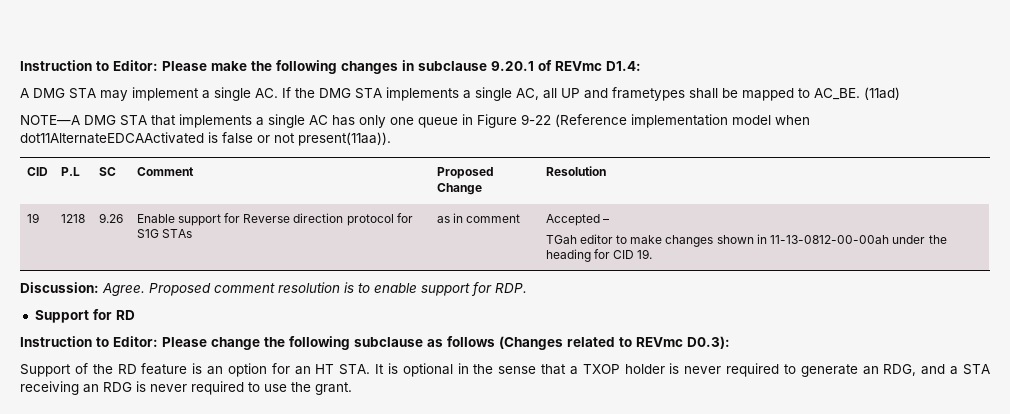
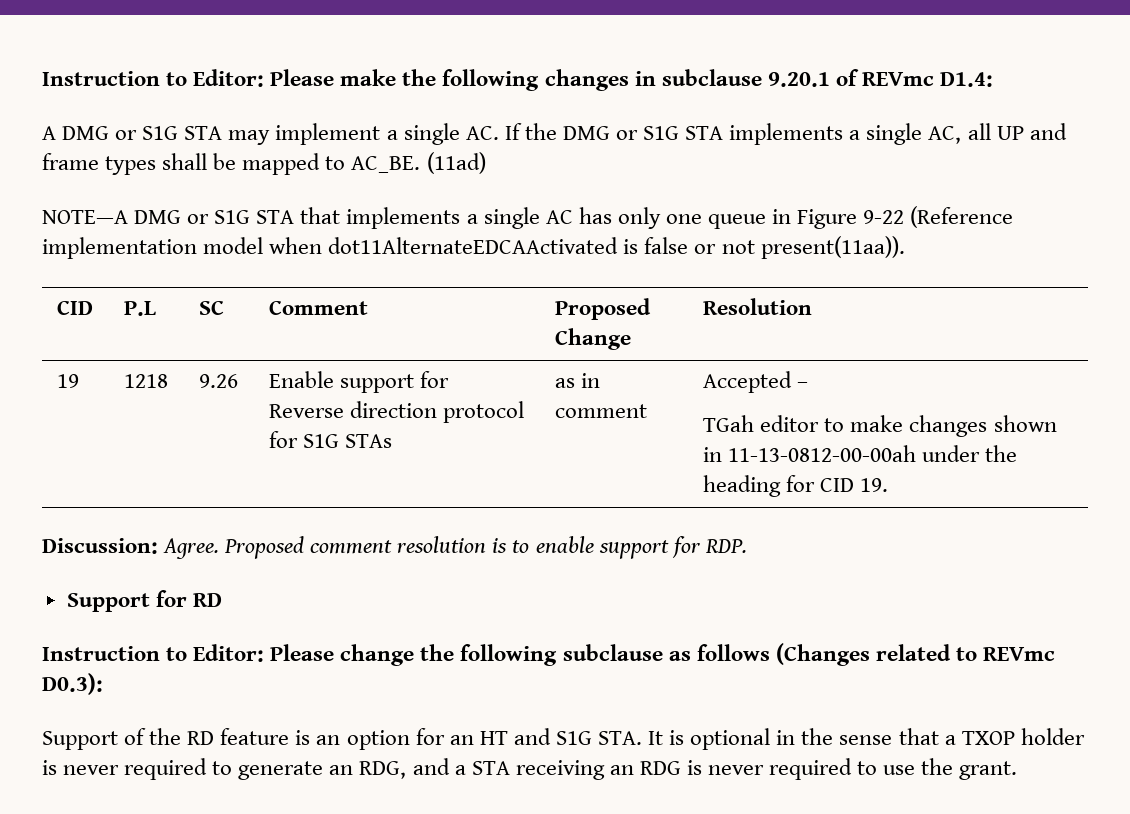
- A DMG STA may implement a single AC. If the DMG STA implements a single AC, all UP and frametypes shall be mapped to AC_BE.
+ A DMG or S1G STA may implement a single AC. If the DMG or S1G STA implements a single AC, all UP and frame types shall be mapped to AC_BE.
- NOTE—A DMG STA that implements a single AC has only one queue in Figure 9-22 (Reference implementation model when dot11AlternateEDCAActivated is false or not present(11aa)).
+ NOTE—A DMG or S1G STA that implements a single AC has only one queue in Figure 9-22 (Reference implementation model when dot11AlternateEDCAActivated is false or not present(11aa)).
- Support of the RD feature is an option for an HT STA. It is optional in the sense that a TXOP holder is never required to generate an RDG, and a STA receiving an RDG is never required to use the grant.
+ Support of the RD feature is an option for an HT and S1G STA. It is optional in the sense that a TXOP holder is never required to generate an RDG, and a STA receiving an RDG is never required to use the grant.

